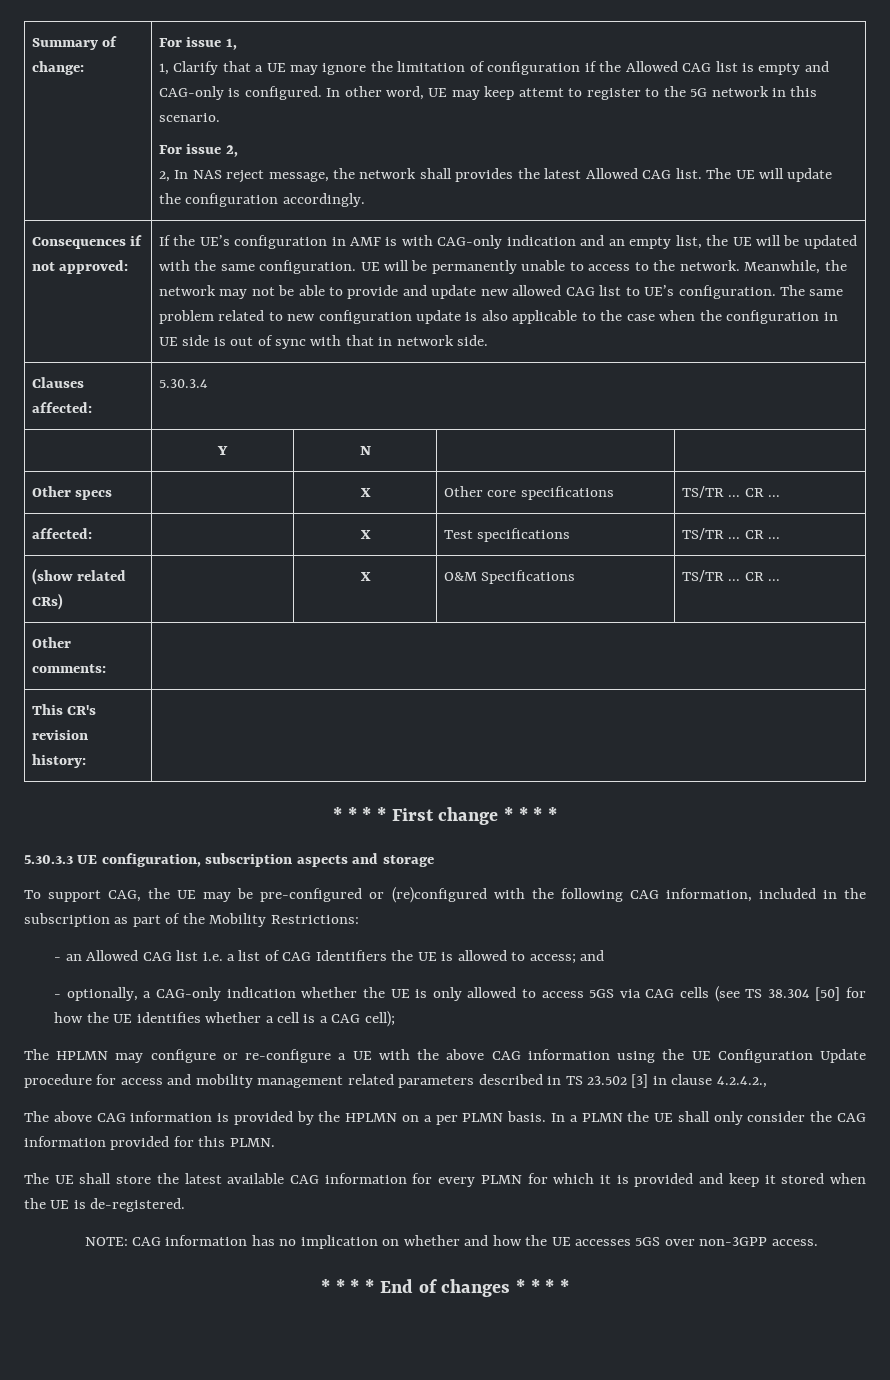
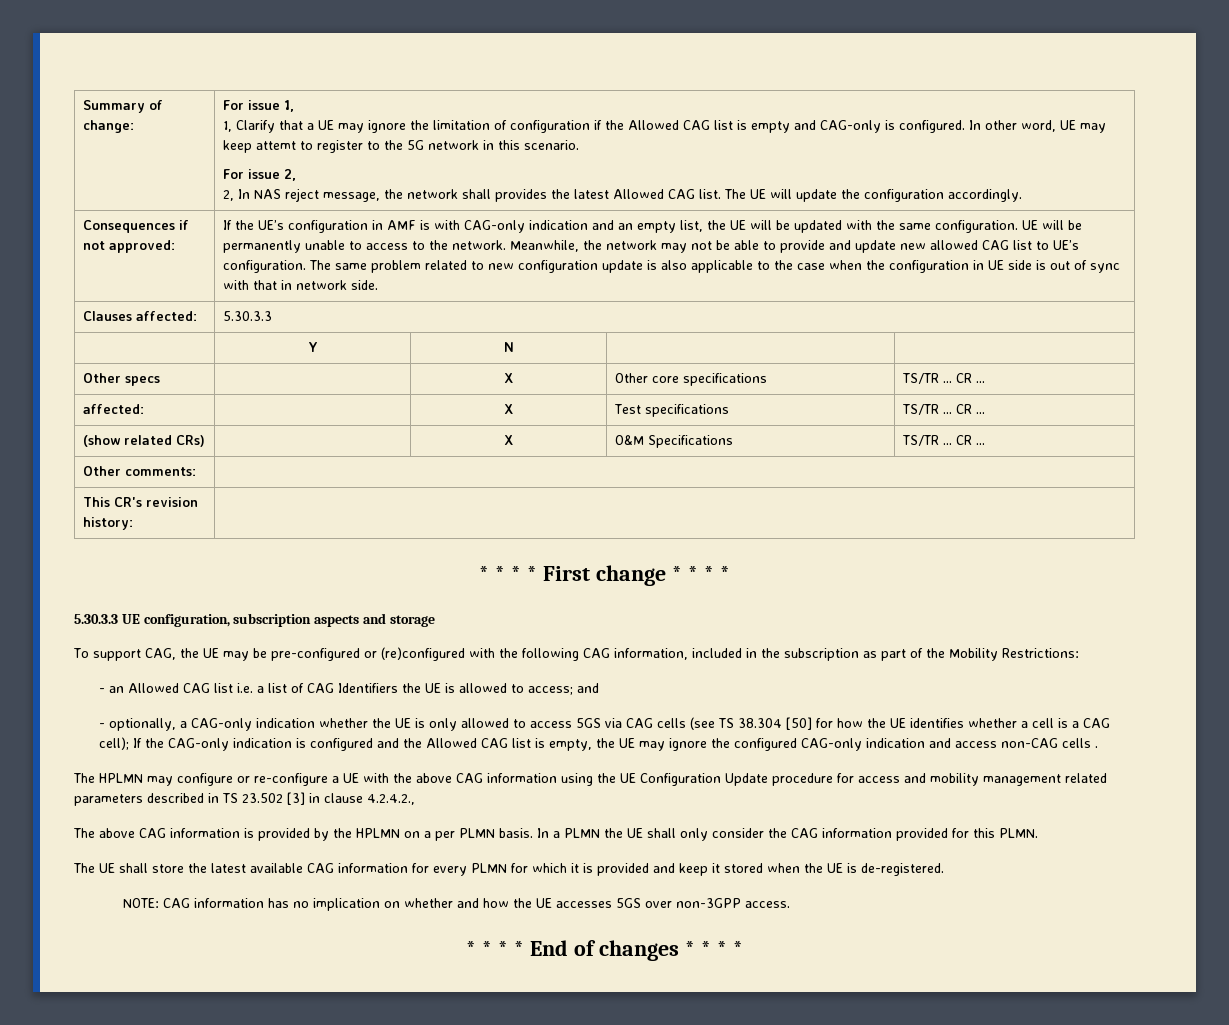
- Clauses affected: | 5.30.3.4
+ Clauses affected: | 5.30.3.3
- - optionally, a CAG-only indication whether the UE is only allowed to access 5GS via CAG cells (see TS 38.304 [50] for how the UE identifies whether a cell is a CAG cell);
+ - optionally, a CAG-only indication whether the UE is only allowed to access 5GS via CAG cells (see TS 38.304 [50] for how the UE identifies whether a cell is a CAG cell); If the CAG-only indication is configured and the Allowed CAG list is empty, the UE may ignore the configured CAG-only indication and access non-CAG cells .

